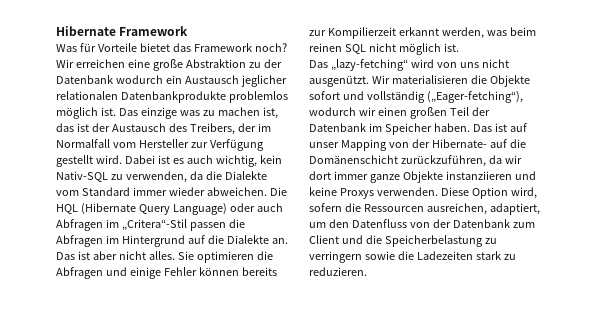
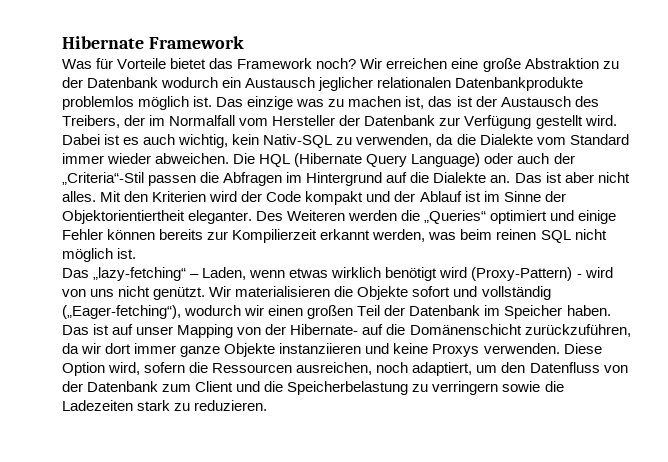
- Das einzige was zu machen ist, das ist der Austausch des Treibers, der im Normalfall vom Hersteller zur Verfügung gestellt wird.
+ Das einzige was zu machen ist, das ist der Austausch des Treibers, der im Normalfall vom Hersteller der Datenbank zur Verfügung gestellt wird.
- Die HQL (Hibernate Query Language) oder auch Abfragen im „Critera“-Stil passen die Abfragen im Hintergrund auf die Dialekte an.
+ Die HQL (Hibernate Query Language) oder auch der „Criteria“-Stil passen die Abfragen im Hintergrund auf die Dialekte an.
- Sie optimieren die Abfragen und einige Fehler können bereits zur Kompilierzeit erkannt werden, was beim reinen SQL nicht möglich ist.
+ Mit den Kriterien wird der Code kompakt und der Ablauf ist im Sinne der Objektorientiertheit eleganter. Des Weiteren werden die „Queries“ optimiert und einige Fehler können bereits zur Kompilierzeit erkannt werden, was beim reinen SQL nicht möglich ist.
- Das „lazy-fetching“ wird von uns nicht ausgenützt.
+ Das „lazy-fetching“ – Laden, wenn etwas wirklich benötigt wird (Proxy-Pattern) - wird von uns nicht genützt.
- Diese Option wird, sofern die Ressourcen ausreichen, adaptiert, um den Datenfluss von der Datenbank zum Client und die Speicherbelastung zu verringern sowie die Ladezeiten stark zu reduzieren.
+ Diese Option wird, sofern die Ressourcen ausreichen, noch adaptiert, um den Datenfluss von der Datenbank zum Client und die Speicherbelastung zu verringern sowie die Ladezeiten stark zu reduzieren.

